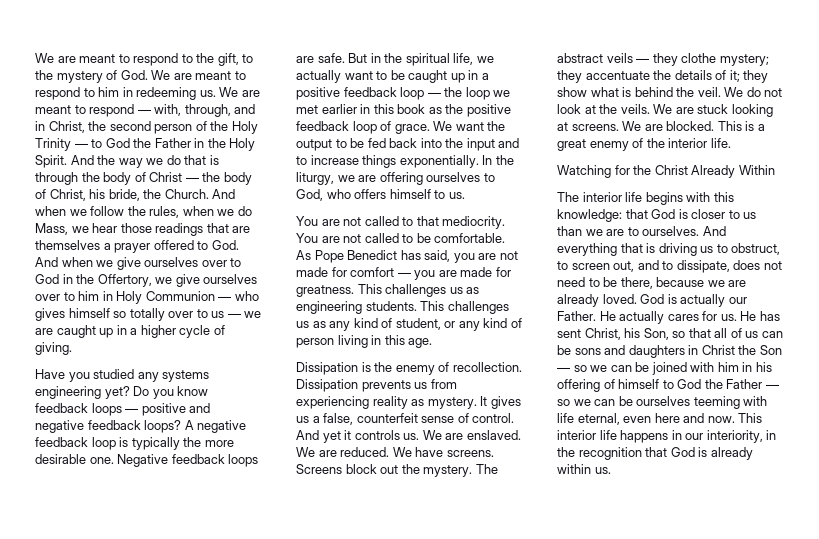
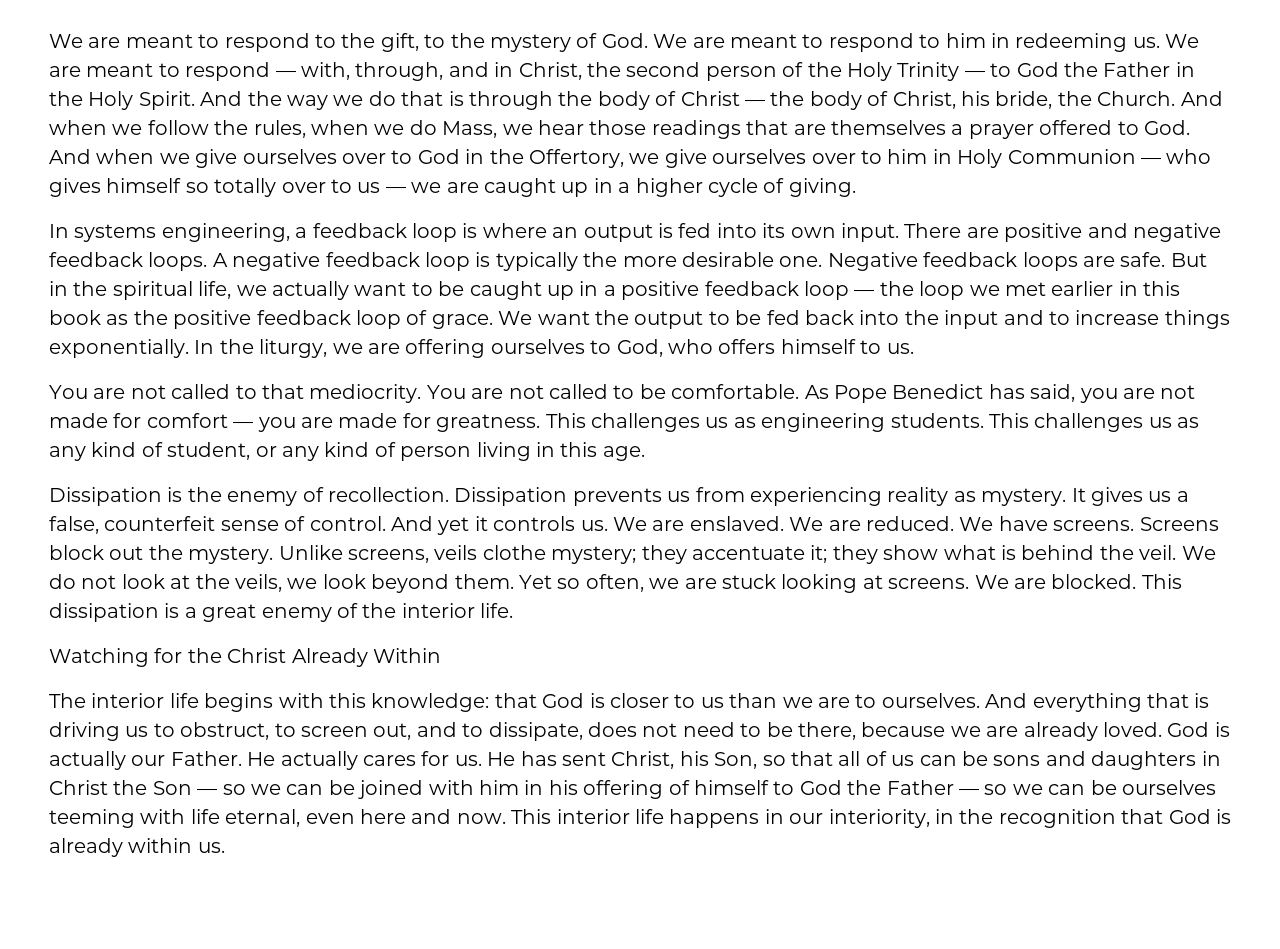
- Have you studied any systems engineering yet? Do you know feedback loops — positive and negative feedback loops?
+ In systems engineering, a feedback loop is where an output is fed into its own input. There are positive and negative feedback loops.
- The abstract veils — they clothe mystery; they accentuate the details of it; they show what is behind the veil.
+ Unlike screens, veils clothe mystery; they accentuate it; they show what is behind the veil.
- We do not look at the veils. We are stuck looking at screens.
+ We do not look at the veils, we look beyond them. Yet so often, we are stuck looking at screens.
- This is a great enemy of the interior life.
+ This dissipation is a great enemy of the interior life.

